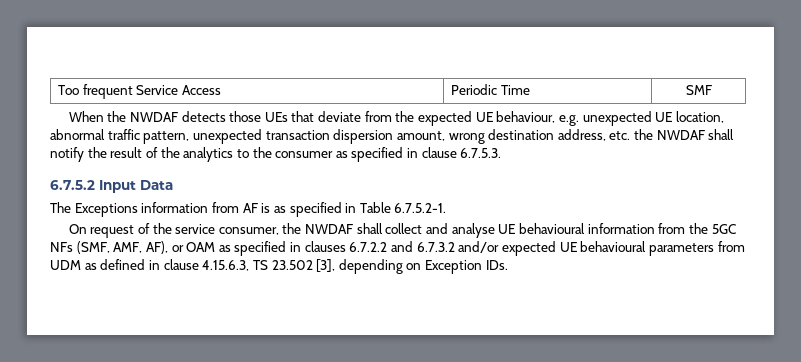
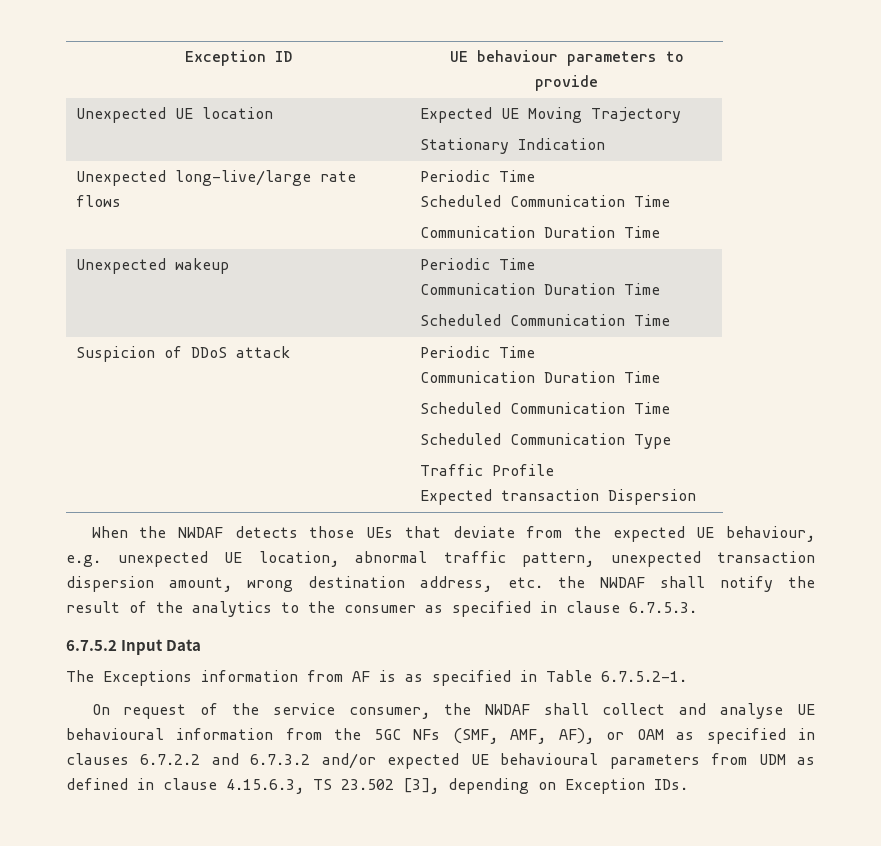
- Too frequent Service Access | Periodic Time | SMF
+ Exception ID | UE behaviour parameters to provide
+ Unexpected UE location | Expected UE Moving Trajectory
+ Stationary Indication
+ Unexpected long-live/large rate flows | Periodic Time
+ Scheduled Communication Time
+ Communication Duration Time
+ Unexpected wakeup | Periodic Time
+ Communication Duration Time
+ Scheduled Communication Time
+ Suspicion of DDoS attack | Periodic Time
+ Communication Duration Time
+ Scheduled Communication Time
+ Scheduled Communication Type
+ Traffic Profile
+ Expected transaction Dispersion

